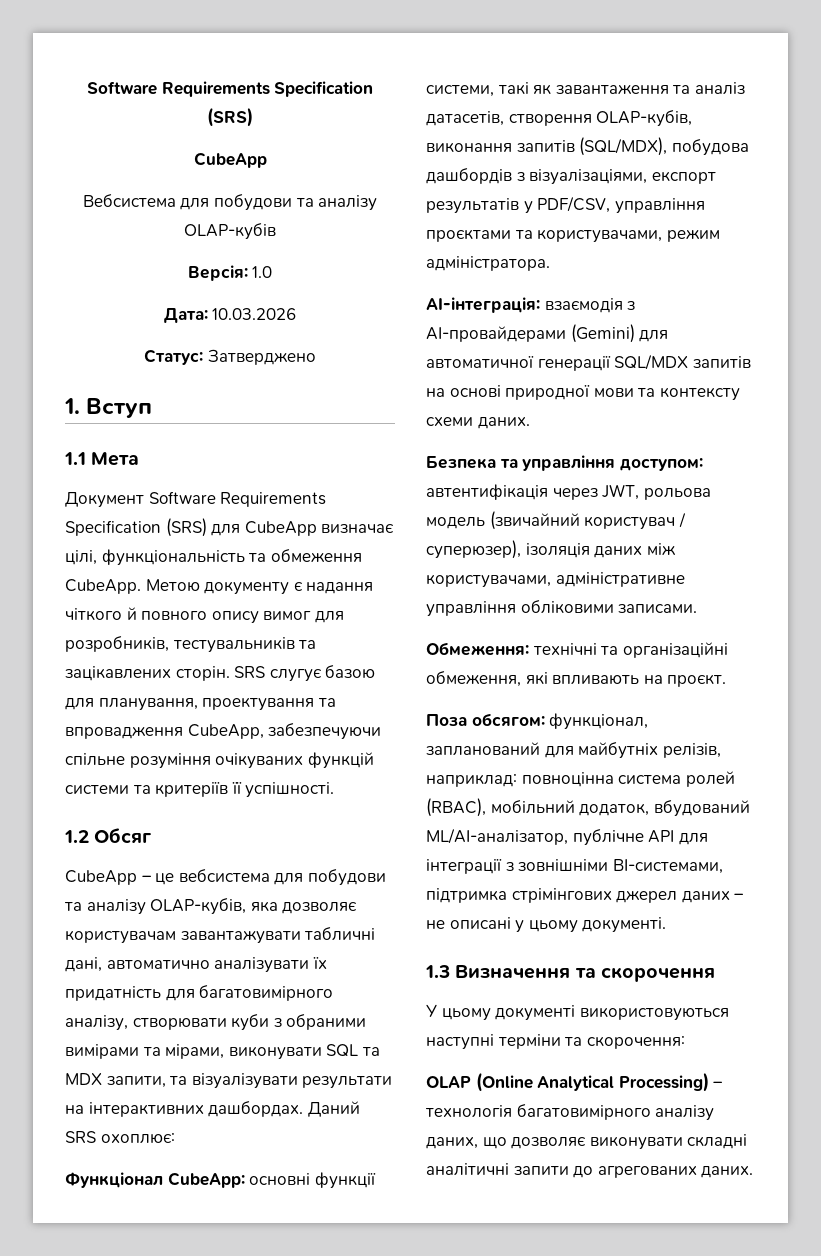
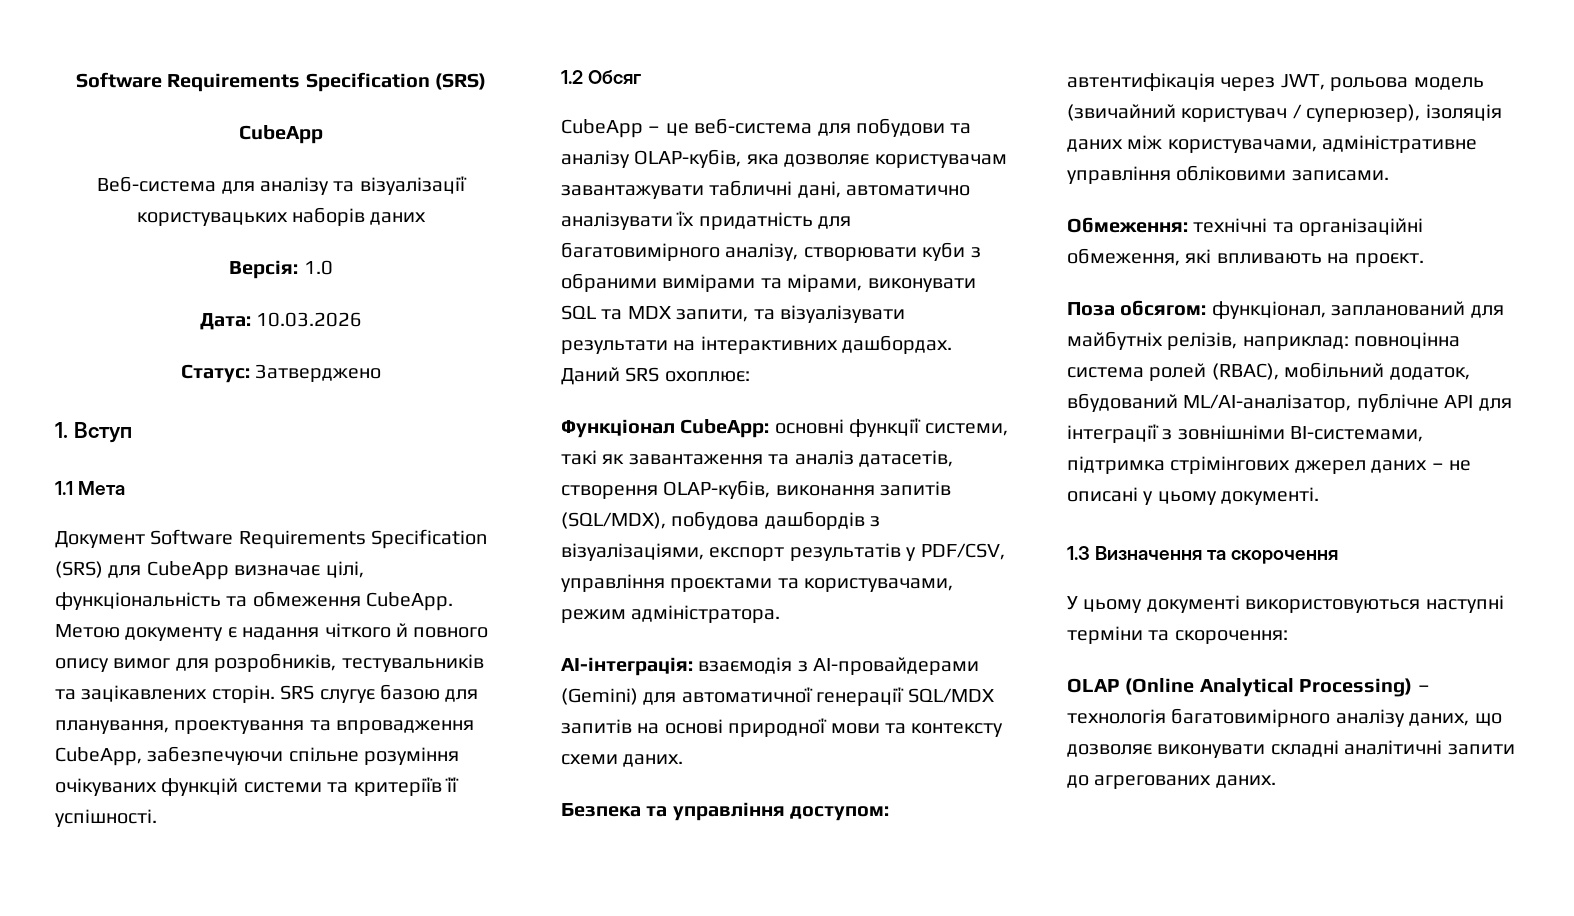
- Вебсистема для побудови та аналізу OLAP-кубів
+ Веб-система для аналізу та візуалізації користувацьких наборів даних
- CubeApp – це вебсистема для побудови та аналізу OLAP-кубів, яка дозволяє користувачам завантажувати табличні дані, автоматично аналізувати їх придатність для багатовимірного аналізу, створювати куби з обраними вимірами та мірами, виконувати SQL та MDX запити, та візуалізувати результати на інтерактивних дашбордах.
+ CubeApp – це веб-система для побудови та аналізу OLAP-кубів, яка дозволяє користувачам завантажувати табличні дані, автоматично аналізувати їх придатність для багатовимірного аналізу, створювати куби з обраними вимірами та мірами, виконувати SQL та MDX запити, та візуалізувати результати на інтерактивних дашбордах.

